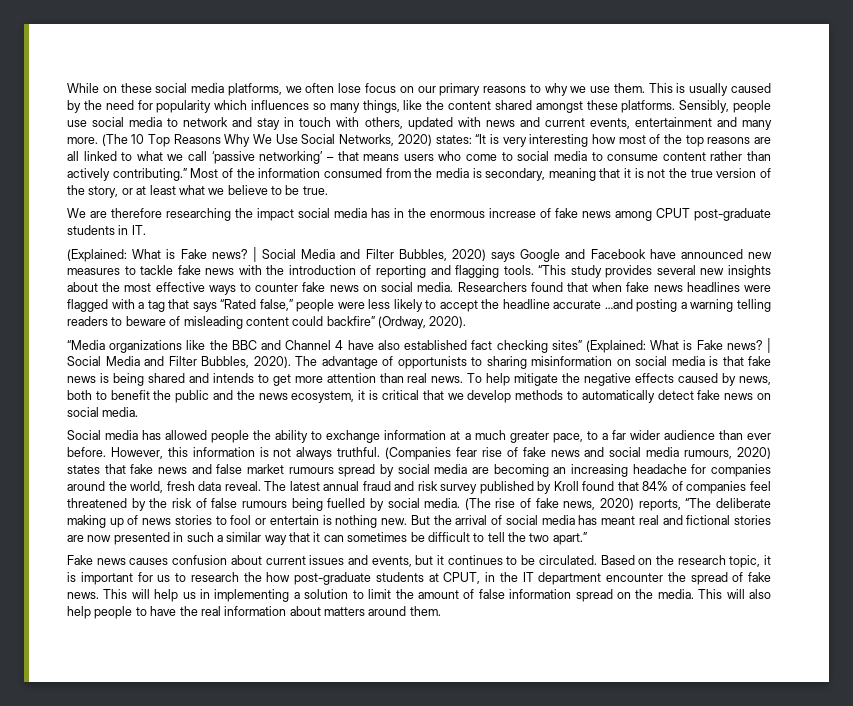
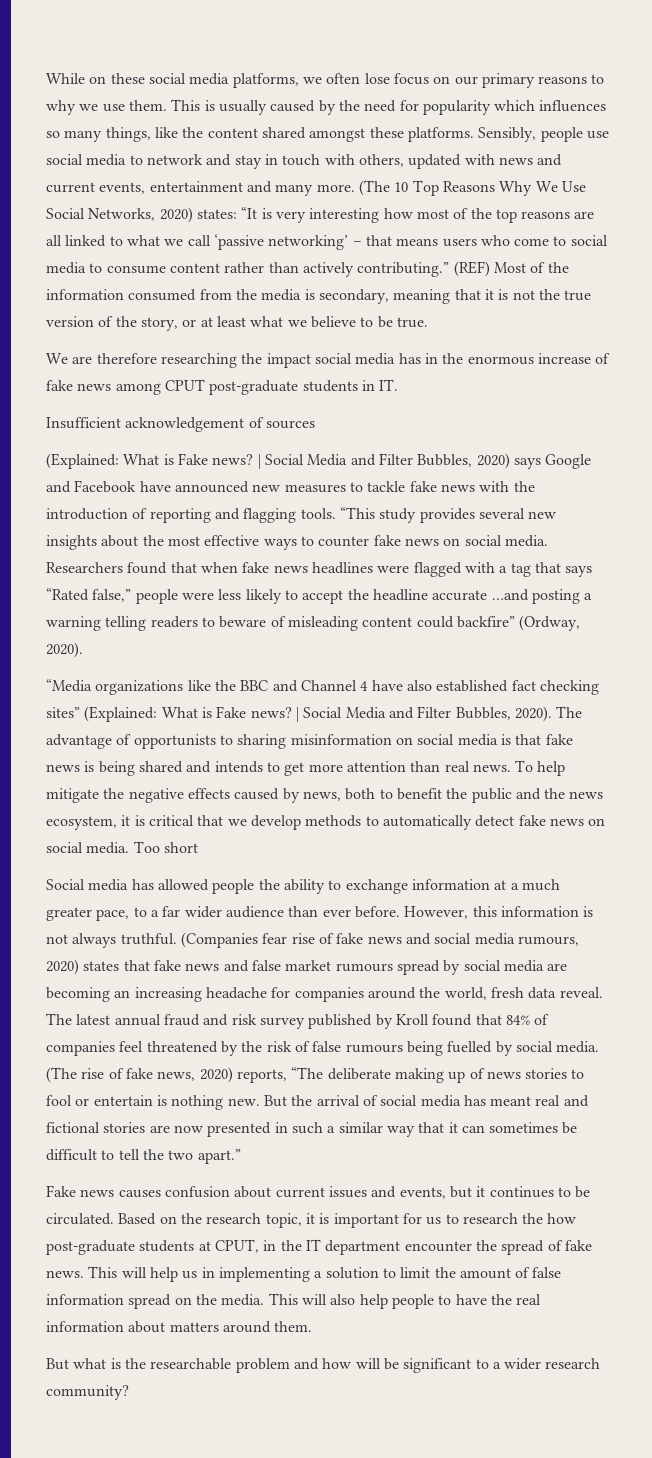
- Most of the information consumed from the media is secondary, meaning that it is not the true version of the story, or at least what we believe to be true.
+ (REF) Most of the information consumed from the media is secondary, meaning that it is not the true version of the story, or at least what we believe to be true.
+ Insufficient acknowledgement of sources
+ Too short
+ But what is the researchable problem and how will be significant to a wider research community?

